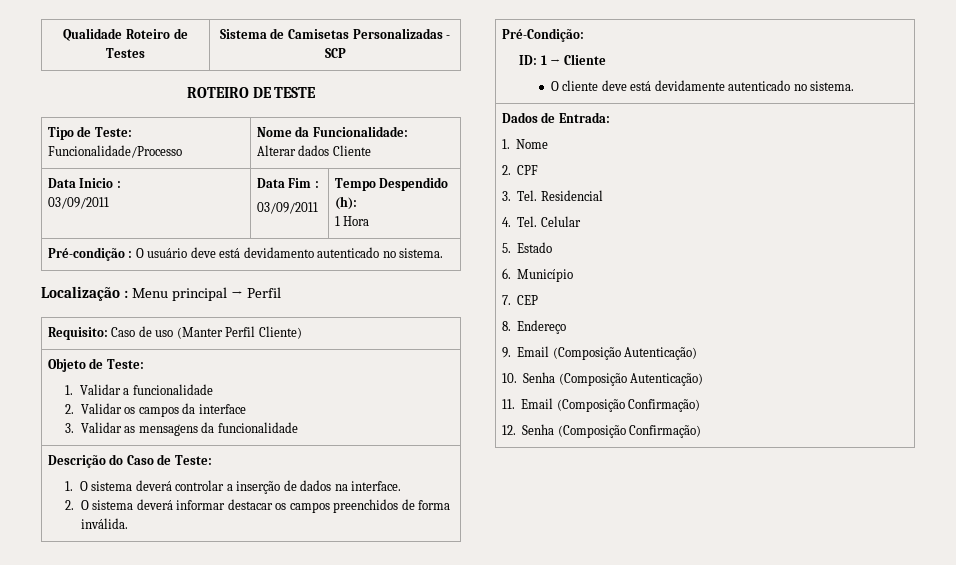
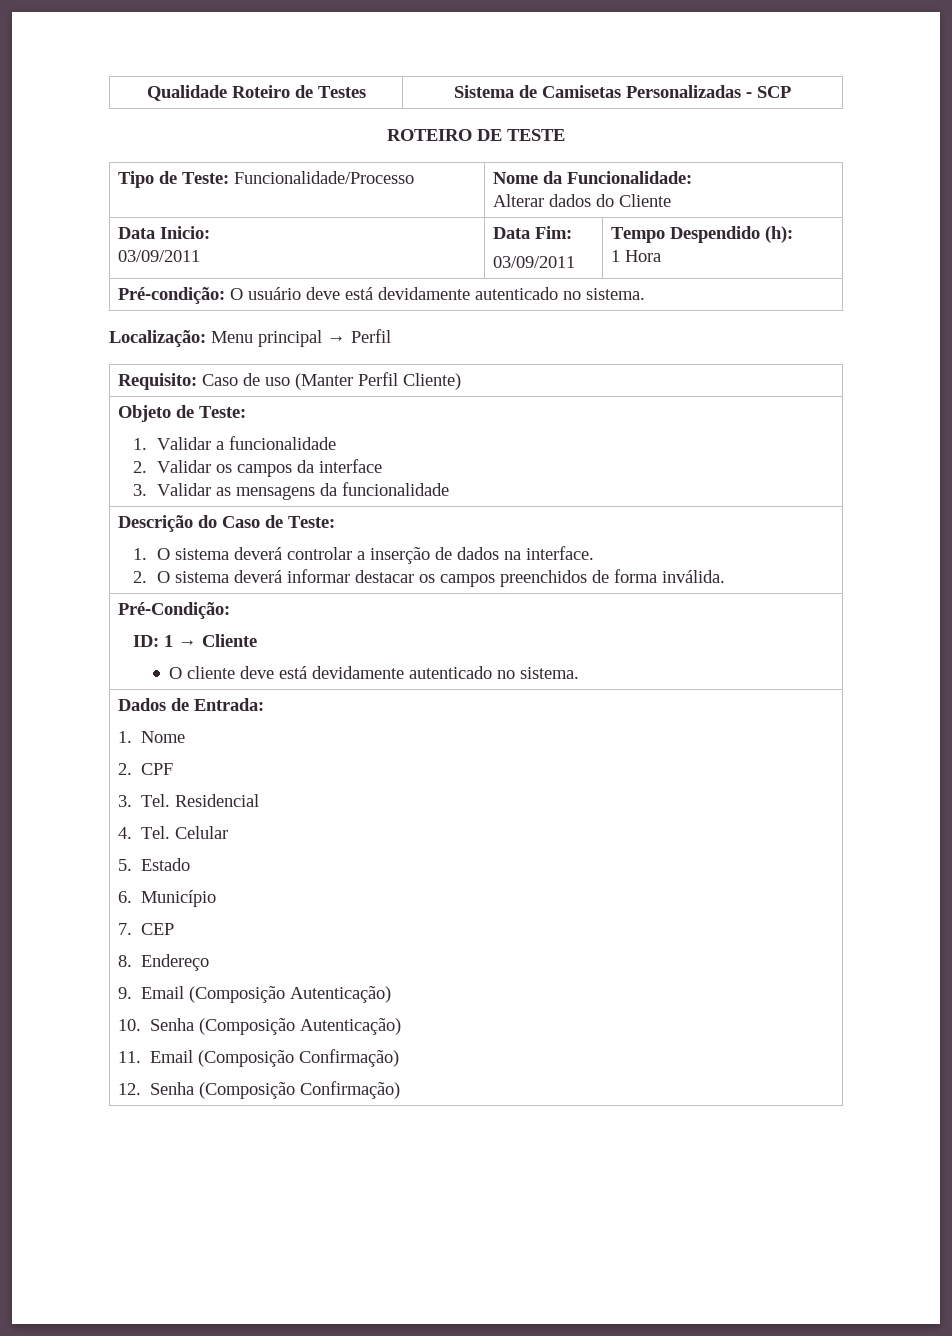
  Tipo de Teste: Funcionalidade/Processo | Nome da Funcionalidade:
- Alterar dados Cliente
+ Alterar dados do Cliente
- Data Inicio :
- 03/09/2011 | Data Fim :
+ Data Inicio:
+ 03/09/2011 | Data Fim:
- Pré-condição : O usuário deve está devidamento autenticado no sistema.
- Localização : Menu principal → Perfil
+ Pré-condição: O usuário deve está devidamente autenticado no sistema.
+ Localização: Menu principal → Perfil

